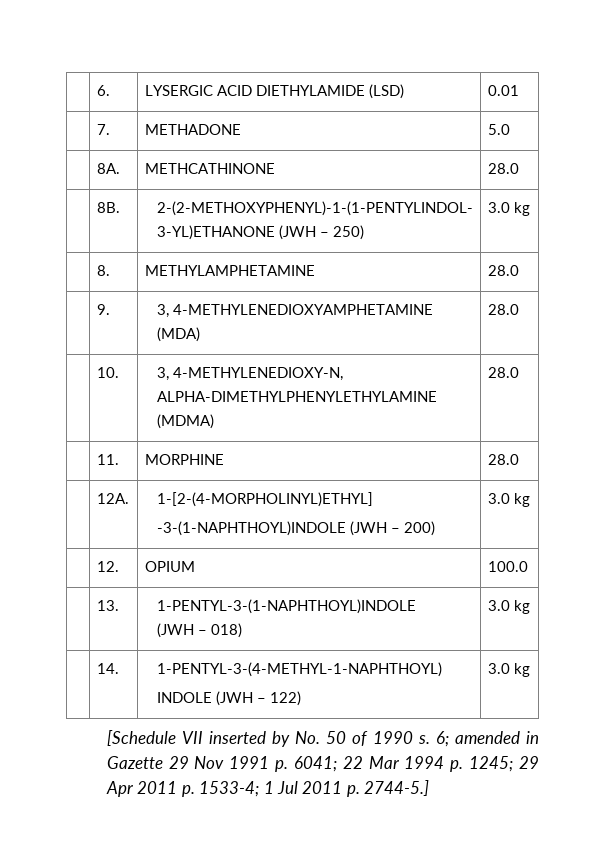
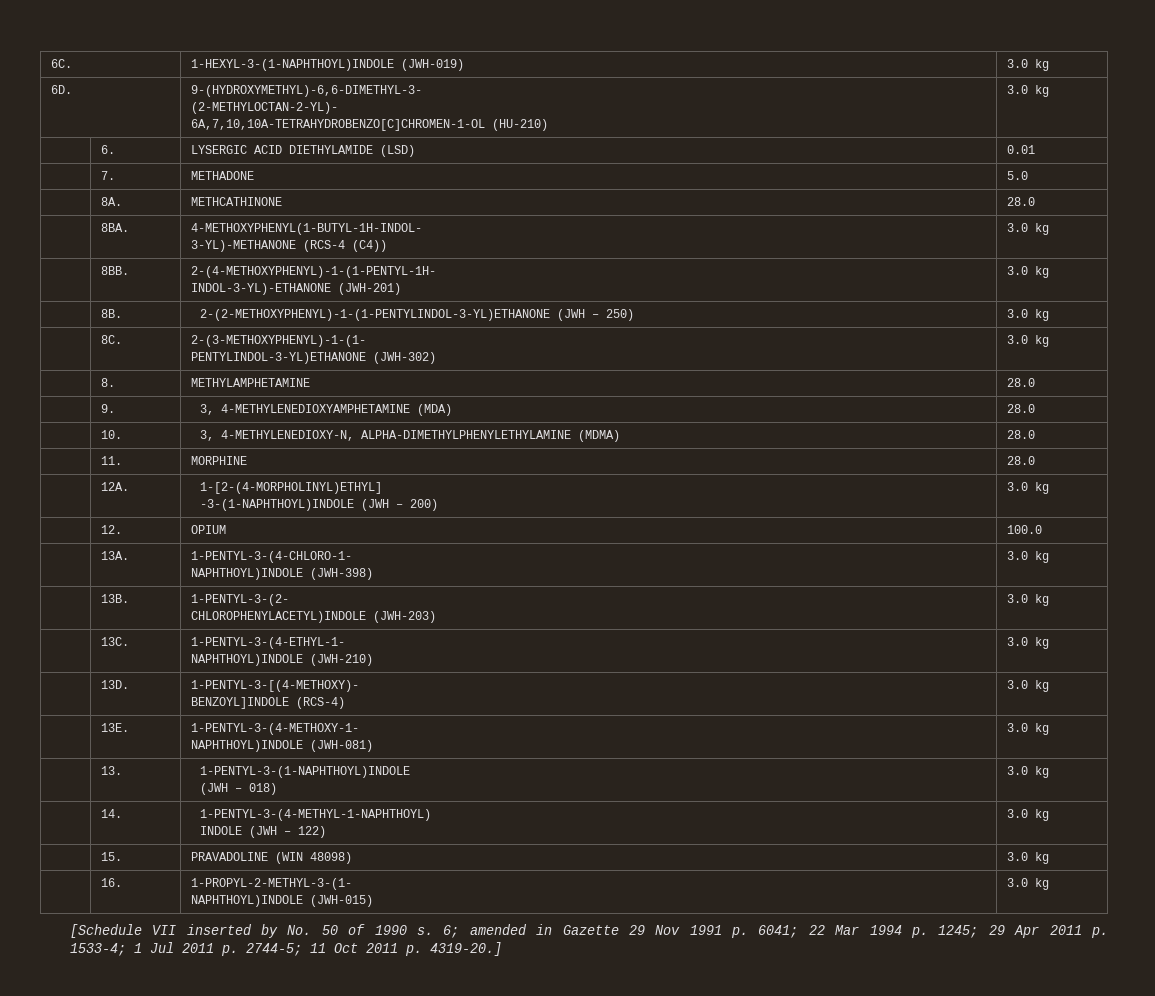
+ 6C. | 1-HEXYL-3-(1-NAPHTHOYL)INDOLE (JWH-019) | 3.0 kg
+ 6D. | 9-(HYDROXYMETHYL)-6,6-DIMETHYL-3-
+ (2-METHYLOCTAN-2-YL)-
+ 6A,7,10,10A-TETRAHYDROBENZO[C]CHROMEN-1-OL (HU-210) | 3.0 kg
+ | 8BA. | 4-METHOXYPHENYL(1-BUTYL-1H-INDOL-
+ 3-YL)-METHANONE (RCS-4 (C4)) | 3.0 kg
+ | 8BB. | 2-(4-METHOXYPHENYL)-1-(1-PENTYL-1H-
+ INDOL-3-YL)-ETHANONE (JWH-201) | 3.0 kg
+ | 8C. | 2-(3-METHOXYPHENYL)-1-(1-
+ PENTYLINDOL-3-YL)ETHANONE (JWH-302) | 3.0 kg
+ | 13A. | 1-PENTYL-3-(4-CHLORO-1-
+ NAPHTHOYL)INDOLE (JWH-398) | 3.0 kg
+ | 13B. | 1-PENTYL-3-(2-
+ CHLOROPHENYLACETYL)INDOLE (JWH-203) | 3.0 kg
+ | 13C. | 1-PENTYL-3-(4-ETHYL-1-
+ NAPHTHOYL)INDOLE (JWH-210) | 3.0 kg
+ | 13D. | 1-PENTYL-3-[(4-METHOXY)-
+ BENZOYL]INDOLE (RCS-4) | 3.0 kg
+ | 13E. | 1-PENTYL-3-(4-METHOXY-1-
+ NAPHTHOYL)INDOLE (JWH-081) | 3.0 kg
+ | 15. | PRAVADOLINE (WIN 48098) | 3.0 kg
+ | 16. | 1-PROPYL-2-METHYL-3-(1-
+ NAPHTHOYL)INDOLE (JWH-015) | 3.0 kg
- 6; amended in Gazette 29 Nov 1991 p. 6041; 22 Mar 1994 p. 1245; 29 Apr 2011 p. 1533-4; 1 Jul 2011 p. 2744-5.]
+ 6; amended in Gazette 29 Nov 1991 p. 6041; 22 Mar 1994 p. 1245; 29 Apr 2011 p. 1533-4; 1 Jul 2011 p. 2744-5; 11 Oct 2011 p. 4319-20.]

